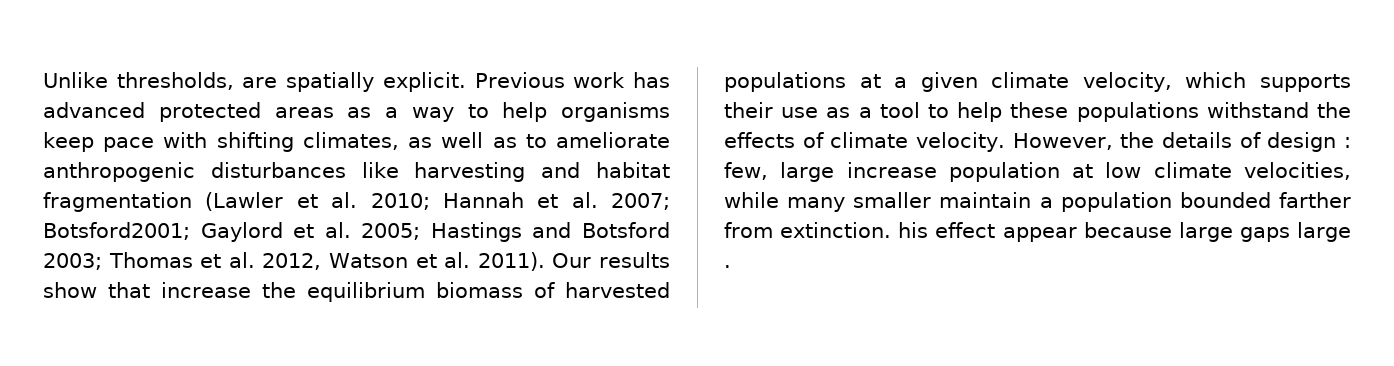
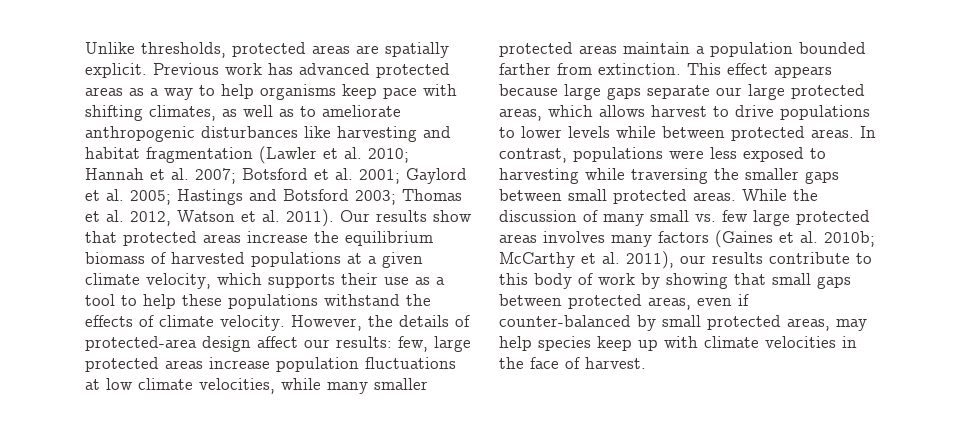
- Unlike thresholds, are spatially explicit.
+ Unlike thresholds, protected areas are spatially explicit.
- Previous work has advanced protected areas as a way to help organisms keep pace with shifting climates, as well as to ameliorate anthropogenic disturbances like harvesting and habitat fragmentation (Lawler et al. 2010; Hannah et al. 2007; Botsford2001; Gaylord et al. 2005; Hastings and Botsford 2003; Thomas et al. 2012, Watson et al. 2011).
+ Previous work has advanced protected areas as a way to help organisms keep pace with shifting climates, as well as to ameliorate anthropogenic disturbances like harvesting and habitat fragmentation (Lawler et al. 2010; Hannah et al. 2007; Botsford et al. 2001; Gaylord et al. 2005; Hastings and Botsford 2003; Thomas et al. 2012, Watson et al. 2011).
- Our results show that increase the equilibrium biomass of harvested populations at a given climate velocity, which supports their use as a tool to help these populations withstand the effects of climate velocity.
+ Our results show that protected areas increase the equilibrium biomass of harvested populations at a given climate velocity, which supports their use as a tool to help these populations withstand the effects of climate velocity.
- However, the details of design : few, large increase population at low climate velocities, while many smaller maintain a population bounded farther from extinction. his effect appear because large gaps large .
+ However, the details of protected-area design affect our results: few, large protected areas increase population fluctuations at low climate velocities, while many smaller protected areas maintain a population bounded farther from extinction. This effect appears because large gaps separate our large protected areas, which allows harvest to drive populations to lower levels while between protected areas. In contrast, populations were less exposed to harvesting while traversing the smaller gaps between small protected areas. While the discussion of many small vs. few large protected areas involves many factors (Gaines et al. 2010b; McCarthy et al. 2011), our results contribute to this body of work by showing that small gaps between protected areas, even if counter-balanced by small protected areas, may help species keep up with climate velocities in the face of harvest.

